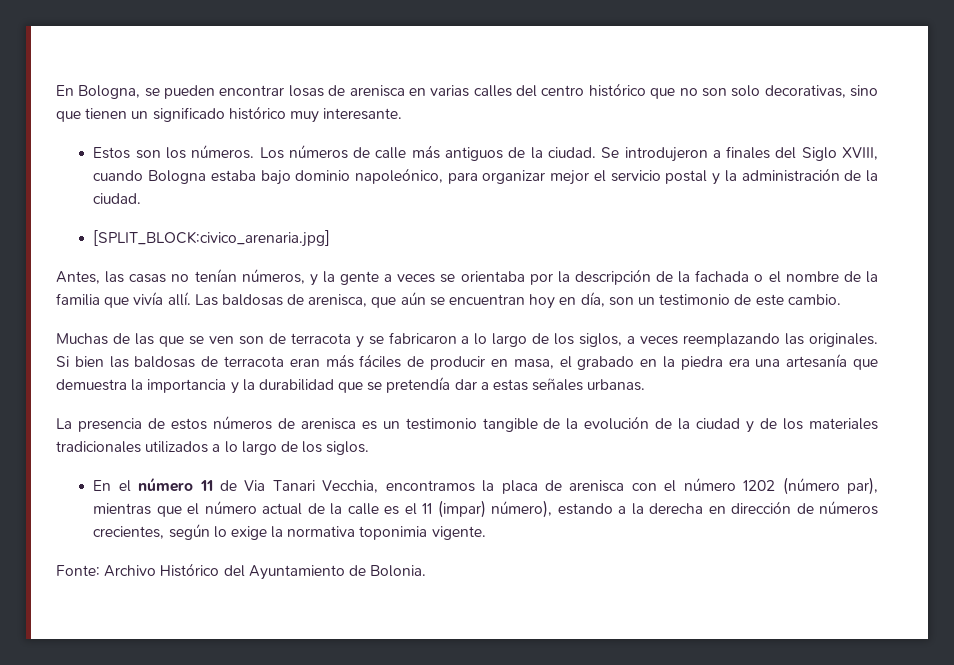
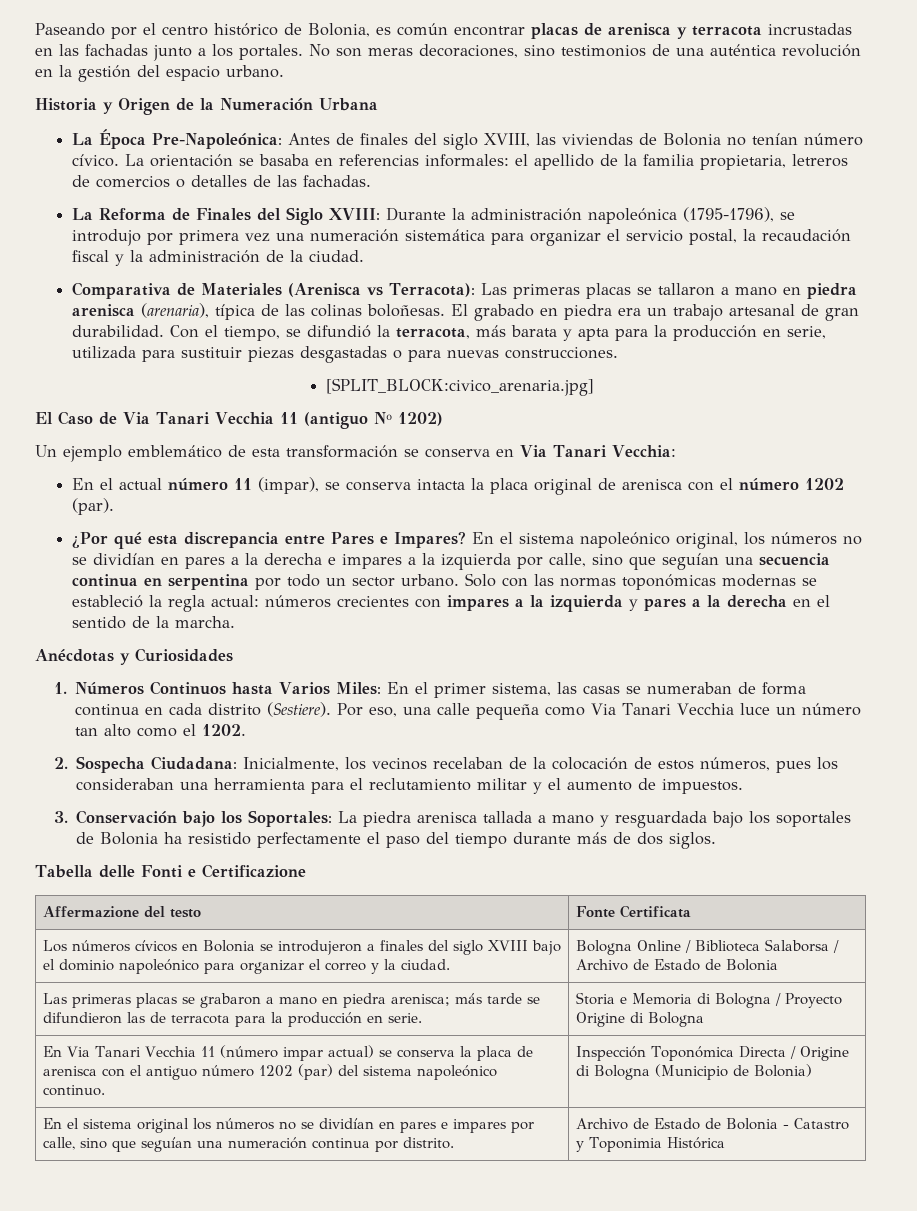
- En Bologna, se pueden encontrar losas de arenisca en varias calles del centro histórico que no son solo decorativas, sino que tienen un significado histórico muy interesante.
- Estos son los números. Los números de calle más antiguos de la ciudad. Se introdujeron a finales del Siglo XVIII, cuando Bologna estaba bajo dominio napoleónico, para organizar mejor el servicio postal y la administración de la ciudad.
+ Paseando por el centro histórico de Bolonia, es común encontrar placas de arenisca y terracota incrustadas en las fachadas junto a los portales. No son meras decoraciones, sino testimonios de una auténtica revolución en la gestión del espacio urbano.
+ Historia y Origen de la Numeración Urbana
+ La Época Pre-Napoleónica: Antes de finales del siglo XVIII, las viviendas de Bolonia no tenían número cívico. La orientación se basaba en referencias informales: el apellido de la familia propietaria, letreros de comercios o detalles de las fachadas.
+ La Reforma de Finales del Siglo XVIII: Durante la administración napoleónica (1795-1796), se introdujo por primera vez una numeración sistemática para organizar el servicio postal, la recaudación fiscal y la administración de la ciudad.
+ Comparativa de Materiales (Arenisca vs Terracota): Las primeras placas se tallaron a mano en piedra arenisca (arenaria), típica de las colinas boloñesas. El grabado en piedra era un trabajo artesanal de gran durabilidad. Con el tiempo, se difundió la terracota, más barata y apta para la producción en serie, utilizada para sustituir piezas desgastadas o para nuevas construcciones.
  [SPLIT_BLOCK:civico_arenaria.jpg]
- Antes, las casas no tenían números, y la gente a veces se orientaba por la descripción de la fachada o el nombre de la familia que vivía allí. Las baldosas de arenisca, que aún se encuentran hoy en día, son un testimonio de este cambio.
- Muchas de las que se ven son de terracota y se fabricaron a lo largo de los siglos, a veces reemplazando las originales. Si bien las baldosas de terracota eran más fáciles de producir en masa, el grabado en la piedra era una artesanía que demuestra la importancia y la durabilidad que se pretendía dar a estas señales urbanas.
- La presencia de estos números de arenisca es un testimonio tangible de la evolución de la ciudad y de los materiales tradicionales utilizados a lo largo de los siglos.
- En el número 11 de Via Tanari Vecchia, encontramos la placa de arenisca con el número 1202 (número par), mientras que el número actual de la calle es el 11 (impar) número), estando a la derecha en dirección de números crecientes, según lo exige la normativa toponimia vigente.
- Fonte: Archivo Histórico del Ayuntamiento de Bolonia.
+ El Caso de Via Tanari Vecchia 11 (antiguo Nº 1202)
+ Un ejemplo emblemático de esta transformación se conserva en Via Tanari Vecchia:
+ En el actual número 11 (impar), se conserva intacta la placa original de arenisca con el número 1202 (par).
+ ¿Por qué esta discrepancia entre Pares e Impares? En el sistema napoleónico original, los números no se dividían en pares a la derecha e impares a la izquierda por calle, sino que seguían una secuencia continua en serpentina por todo un sector urbano. Solo con las normas toponómicas modernas se estableció la regla actual: números crecientes con impares a la izquierda y pares a la derecha en el sentido de la marcha.
+ Anécdotas y Curiosidades
+ 1. Números Continuos hasta Varios Miles: En el primer sistema, las casas se numeraban de forma continua en cada distrito (Sestiere). Por eso, una calle pequeña como Via Tanari Vecchia luce un número tan alto como el 1202.
+ 2. Sospecha Ciudadana: Inicialmente, los vecinos recelaban de la colocación de estos números, pues los consideraban una herramienta para el reclutamiento militar y el aumento de impuestos.
+ 3. Conservación bajo los Soportales: La piedra arenisca tallada a mano y resguardada bajo los soportales de Bolonia ha resistido perfectamente el paso del tiempo durante más de dos siglos.
+ Tabella delle Fonti e Certificazione
+ Affermazione del testo | Fonte Certificata
+ Los números cívicos en Bolonia se introdujeron a finales del siglo XVIII bajo el dominio napoleónico para organizar el correo y la ciudad. | Bologna Online / Biblioteca Salaborsa / Archivo de Estado de Bolonia
+ Las primeras placas se grabaron a mano en piedra arenisca; más tarde se difundieron las de terracota para la producción en serie. | Storia e Memoria di Bologna / Proyecto Origine di Bologna
+ En Via Tanari Vecchia 11 (número impar actual) se conserva la placa de arenisca con el antiguo número 1202 (par) del sistema napoleónico continuo. | Inspección Toponómica Directa / Origine di Bologna (Municipio de Bolonia)
+ En el sistema original los números no se dividían en pares e impares por calle, sino que seguían una numeración continua por distrito. | Archivo de Estado de Bolonia - Catastro y Toponimia Histórica

